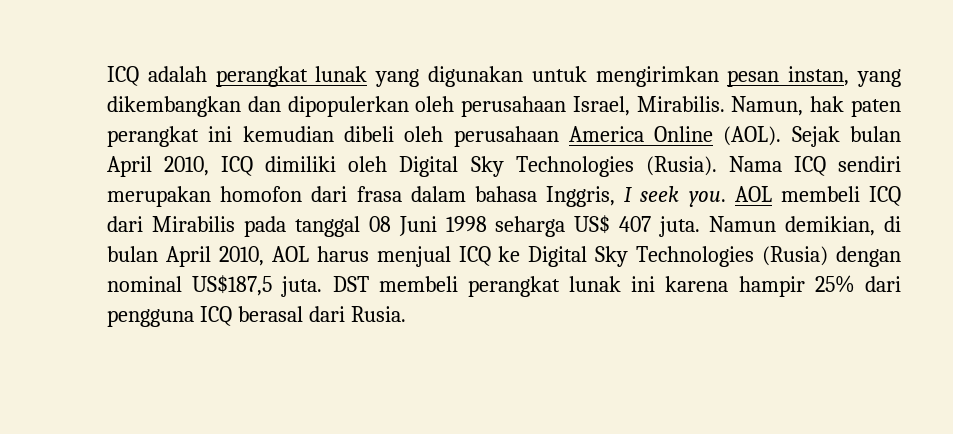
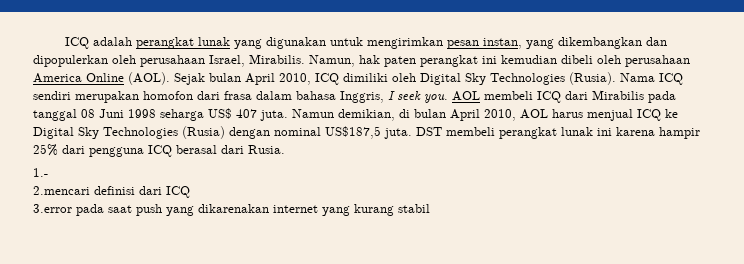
+ 1.-
+ 2.mencari definisi dari ICQ
+ 3.error pada saat push yang dikarenakan internet yang kurang stabil

